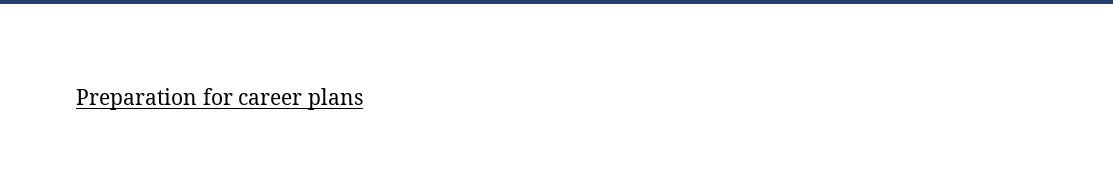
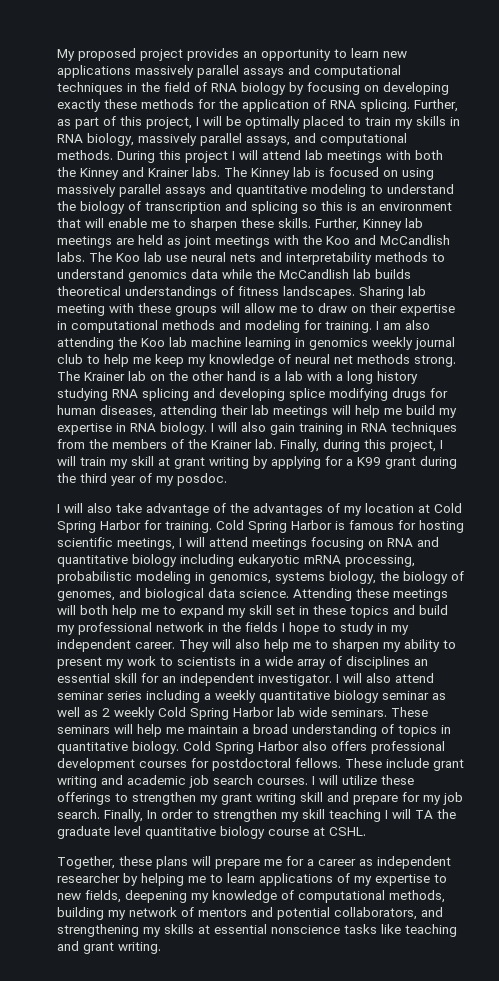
- Preparation for career plans
+ My proposed project provides an opportunity to learn new applications massively parallel assays and computational techniques in the field of RNA biology by focusing on developing exactly these methods for the application of RNA splicing. Further, as part of this project, I will be optimally placed to train my skills in RNA biology, massively parallel assays, and computational methods. During this project I will attend lab meetings with both the Kinney and Krainer labs. The Kinney lab is focused on using massively parallel assays and quantitative modeling to understand the biology of transcription and splicing so this is an environment that will enable me to sharpen these skills. Further, Kinney lab meetings are held as joint meetings with the Koo and McCandlish labs. The Koo lab use neural nets and interpretability methods to understand genomics data while the McCandlish lab builds theoretical understandings of fitness landscapes. Sharing lab meeting with these groups will allow me to draw on their expertise in computational methods and modeling for training. I am also attending the Koo lab machine learning in genomics weekly journal club to help me keep my knowledge of neural net methods strong. The Krainer lab on the other hand is a lab with a long history studying RNA splicing and developing splice modifying drugs for human diseases, attending their lab meetings will help me build my expertise in RNA biology. I will also gain training in RNA techniques from the members of the Krainer lab. Finally, during this project, I will train my skill at grant writing by applying for a K99 grant during the third year of my posdoc.
+ I will also take advantage of the advantages of my location at Cold Spring Harbor for training. Cold Spring Harbor is famous for hosting scientific meetings, I will attend meetings focusing on RNA and quantitative biology including eukaryotic mRNA processing, probabilistic modeling in genomics, systems biology, the biology of genomes, and biological data science. Attending these meetings will both help me to expand my skill set in these topics and build my professional network in the fields I hope to study in my independent career. They will also help me to sharpen my ability to present my work to scientists in a wide array of disciplines an essential skill for an independent investigator. I will also attend seminar series including a weekly quantitative biology seminar as well as 2 weekly Cold Spring Harbor lab wide seminars. These seminars will help me maintain a broad understanding of topics in quantitative biology. Cold Spring Harbor also offers professional development courses for postdoctoral fellows. These include grant writing and academic job search courses. I will utilize these offerings to strengthen my grant writing skill and prepare for my job search. Finally, In order to strengthen my skill teaching I will TA the graduate level quantitative biology course at CSHL.
+ Together, these plans will prepare me for a career as independent researcher by helping me to learn applications of my expertise to new fields, deepening my knowledge of computational methods, building my network of mentors and potential collaborators, and strengthening my skills at essential nonscience tasks like teaching and grant writing.

